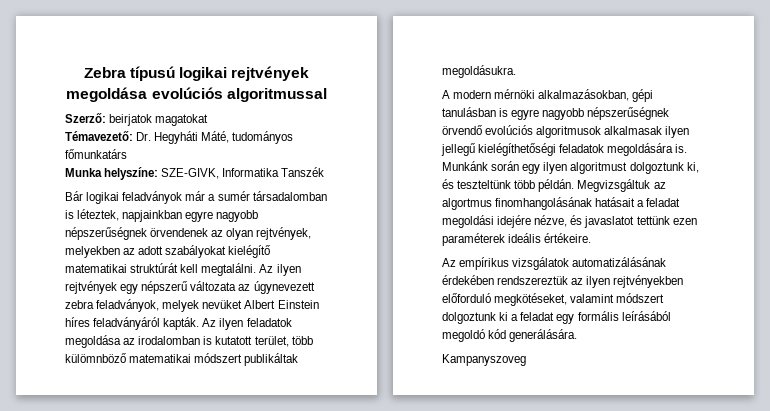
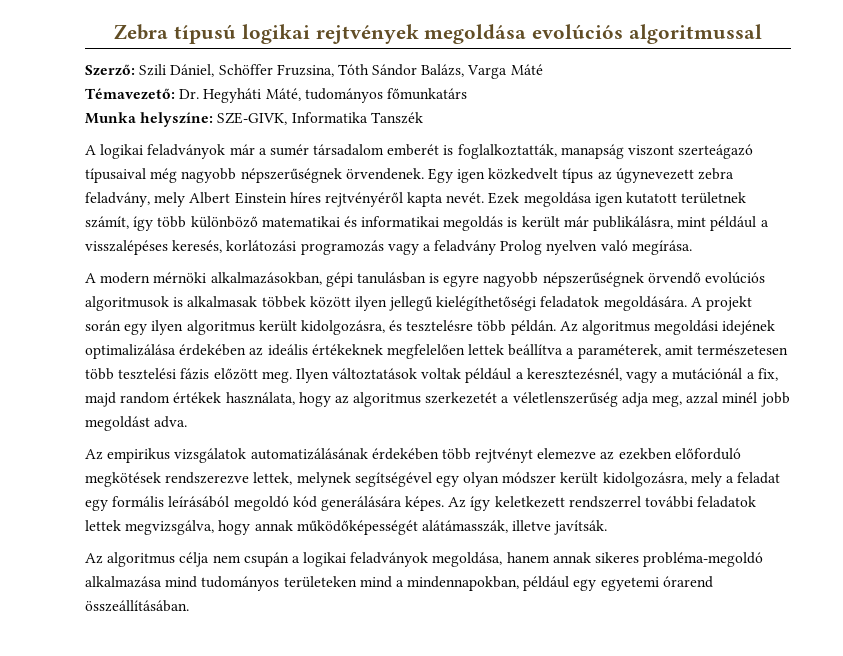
- Szerző: beirjatok magatokat
+ Szerző: Szili Dániel, Schöffer Fruzsina, Tóth Sándor Balázs, Varga Máté
- Bár logikai feladványok már a sumér társadalomban is léteztek, napjainkban egyre nagyobb népszerűségnek örvendenek az olyan rejtvények, melyekben az adott szabályokat kielégítő matematikai struktúrát kell megtalálni. Az ilyen rejtvények egy népszerű változata az úgynevezett zebra feladványok, melyek nevüket Albert Einstein híres feladványáról kapták. Az ilyen feladatok megoldása az irodalomban is kutatott terület, több külömnböző matematikai módszert publikáltak megoldásukra.
+ A logikai feladványok már a sumér társadalom emberét is foglalkoztatták, manapság viszont szerteágazó típusaival még nagyobb népszerűségnek örvendenek. Egy igen közkedvelt típus az úgynevezett zebra feladvány, mely Albert Einstein híres rejtvényéről kapta nevét. Ezek megoldása igen kutatott területnek számít, így több különböző matematikai és informatikai megoldás is került már publikálásra, mint például a visszalépéses keresés, korlátozási programozás vagy a feladvány Prolog nyelven való megírása.
- A modern mérnöki alkalmazásokban, gépi tanulásban is egyre nagyobb népszerűségnek örvendő evolúciós algoritmusok alkalmasak ilyen jellegű kielégíthetőségi feladatok megoldására is. Munkánk során egy ilyen algoritmust dolgoztunk ki, és teszteltünk több példán. Megvizsgáltuk az algortmus finomhangolásának hatásait a feladat megoldási idejére nézve, és javaslatot tettünk ezen paraméterek ideális értékeire.
- Az empírikus vizsgálatok automatizálásának érdekében rendszereztük az ilyen rejtvényekben előforduló megkötéseket, valamint módszert dolgoztunk ki a feladat egy formális leírásából megoldó kód generálására.
- Kampanyszoveg
+ A modern mérnöki alkalmazásokban, gépi tanulásban is egyre nagyobb népszerűségnek örvendő evolúciós algoritmusok is alkalmasak többek között ilyen jellegű kielégíthetőségi feladatok megoldására. A projekt során egy ilyen algoritmus került kidolgozásra, és tesztelésre több példán. Az algoritmus megoldási idejének optimalizálása érdekében az ideális értékeknek megfelelően lettek beállítva a paraméterek, amit természetesen több tesztelési fázis előzött meg. Ilyen változtatások voltak például a keresztezésnél, vagy a mutációnál a fix, majd random értékek használata, hogy az algoritmus szerkezetét a véletlenszerűség adja meg, azzal minél jobb megoldást adva.
+ Az empirikus vizsgálatok automatizálásának érdekében több rejtvényt elemezve az ezekben előforduló megkötések rendszerezve lettek, melynek segítségével egy olyan módszer került kidolgozásra, mely a feladat egy formális leírásából megoldó kód generálására képes. Az így keletkezett rendszerrel további feladatok lettek megvizsgálva, hogy annak működőképességét alátámasszák, illetve javítsák.
+ Az algoritmus célja nem csupán a logikai feladványok megoldása, hanem annak sikeres probléma-megoldó alkalmazása mind tudományos területeken mind a mindennapokban, például egy egyetemi órarend összeállításában.

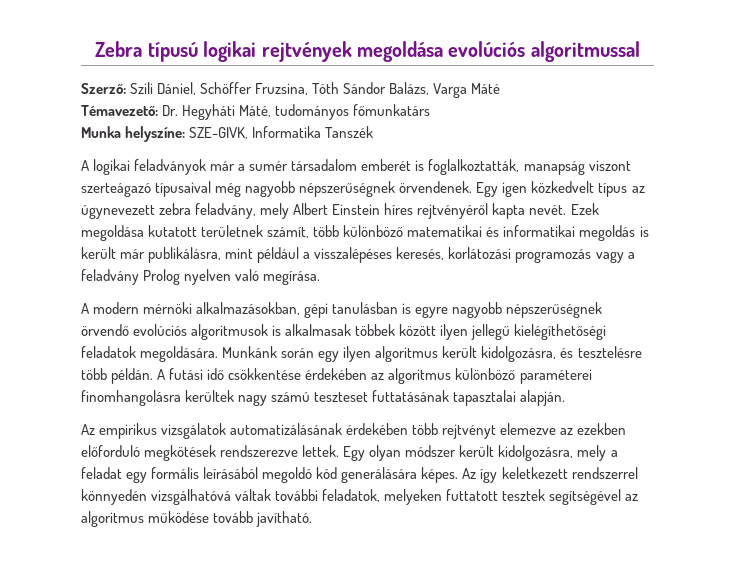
- Ezek megoldása igen kutatott területnek számít, így több különböző matematikai és informatikai megoldás is került már publikálásra, mint például a visszalépéses keresés, korlátozási programozás vagy a feladvány Prolog nyelven való megírása.
+ Ezek megoldása kutatott területnek számít, több különböző matematikai és informatikai megoldás is került már publikálásra, mint például a visszalépéses keresés, korlátozási programozás vagy a feladvány Prolog nyelven való megírása.
- A projekt során egy ilyen algoritmus került kidolgozásra, és tesztelésre több példán.
+ Munkánk során egy ilyen algoritmus került kidolgozásra, és tesztelésre több példán.
- Az algoritmus megoldási idejének optimalizálása érdekében az ideális értékeknek megfelelően lettek beállítva a paraméterek, amit természetesen több tesztelési fázis előzött meg. Ilyen változtatások voltak például a keresztezésnél, vagy a mutációnál a fix, majd random értékek használata, hogy az algoritmus szerkezetét a véletlenszerűség adja meg, azzal minél jobb megoldást adva.
+ A futási idő csökkentése érdekében az algoritmus különböző paraméterei finomhangolásra kerültek nagy számú teszteset futtatásának tapasztalai alapján.
- Az empirikus vizsgálatok automatizálásának érdekében több rejtvényt elemezve az ezekben előforduló megkötések rendszerezve lettek, melynek segítségével egy olyan módszer került kidolgozásra, mely a feladat egy formális leírásából megoldó kód generálására képes.
+ Az empirikus vizsgálatok automatizálásának érdekében több rejtvényt elemezve az ezekben előforduló megkötések rendszerezve lettek. Egy olyan módszer került kidolgozásra, mely a feladat egy formális leírásából megoldó kód generálására képes.
- Az így keletkezett rendszerrel további feladatok lettek megvizsgálva, hogy annak működőképességét alátámasszák, illetve javítsák.
- Az algoritmus célja nem csupán a logikai feladványok megoldása, hanem annak sikeres probléma-megoldó alkalmazása mind tudományos területeken mind a mindennapokban, például egy egyetemi órarend összeállításában.
+ Az így keletkezett rendszerrel könnyedén vizsgálhatóvá váltak további feladatok, melyeken futtatott tesztek segítségével az algoritmus működése tovább javítható.

